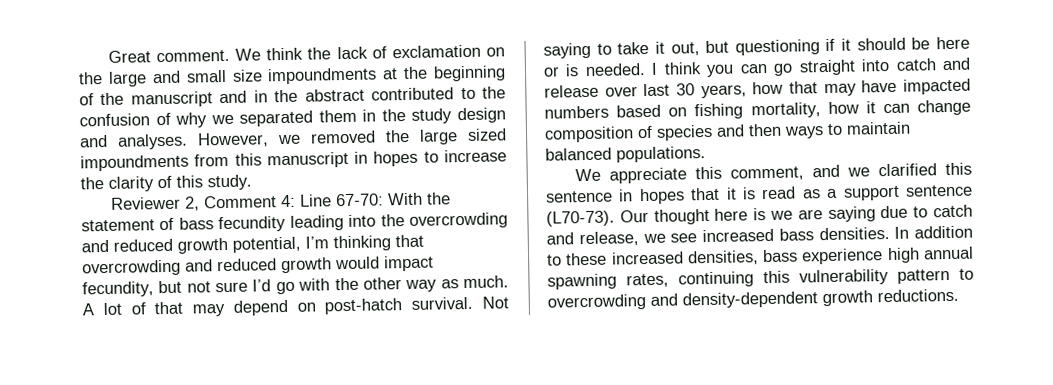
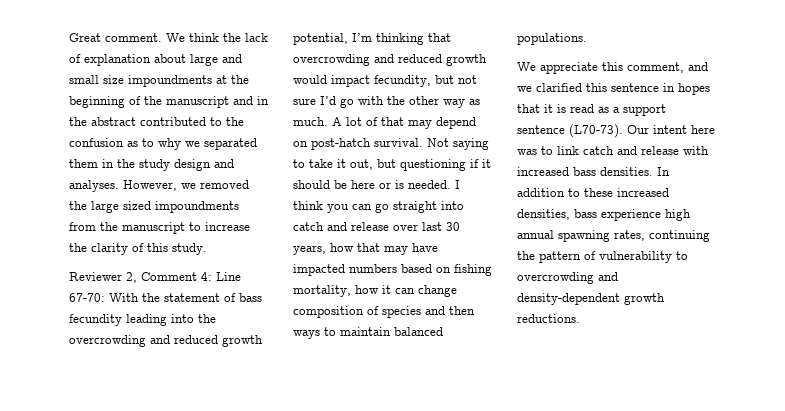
- We think the lack of exclamation on the large and small size impoundments at the beginning of the manuscript and in the abstract contributed to the confusion of why we separated them in the study design and analyses.
+ We think the lack of explanation about large and small size impoundments at the beginning of the manuscript and in the abstract contributed to the confusion as to why we separated them in the study design and analyses.
- However, we removed the large sized impoundments from this manuscript in hopes to increase the clarity of this study.
+ However, we removed the large sized impoundments from the manuscript to increase the clarity of this study.
- Our thought here is we are saying due to catch and release, we see increased bass densities.
+ Our intent here was to link catch and release with increased bass densities.
- In addition to these increased densities, bass experience high annual spawning rates, continuing this vulnerability pattern to overcrowding and density-dependent growth reductions.
+ In addition to these increased densities, bass experience high annual spawning rates, continuing the pattern of vulnerability to overcrowding and density-dependent growth reductions.

